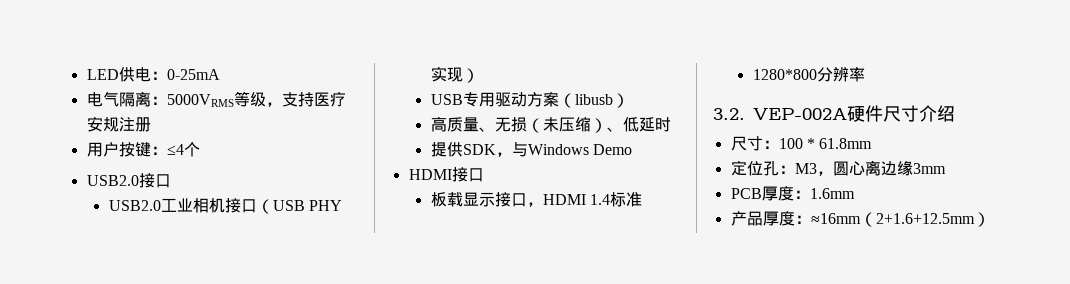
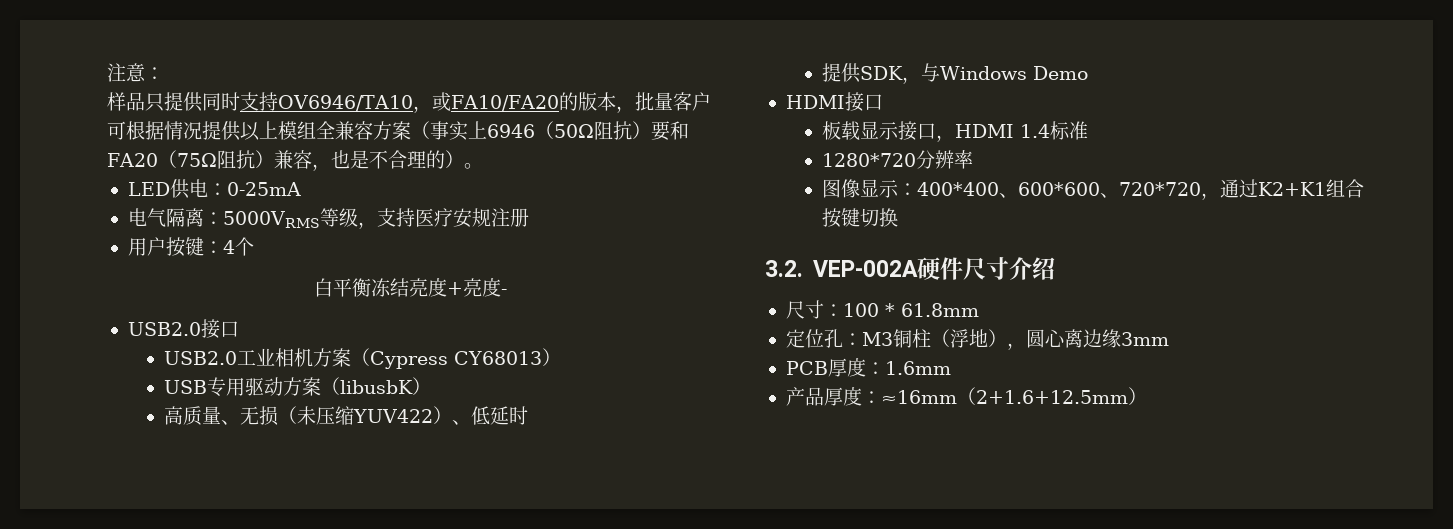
+ 注意：
+ 样品只提供同时支持OV6946/TA10，或FA10/FA20的版本，批量客户可根据情况提供以上模组全兼容方案（事实上6946（50Ω阻抗）要和FA20（75Ω阻抗）兼容，也是不合理的）。
- 用户按键：≤4个
+ 用户按键：4个
+ 白平衡冻结亮度+亮度-
- USB2.0工业相机接口（USB PHY实现）
+ USB2.0工业相机方案（Cypress CY68013）
- USB专用驱动方案（libusb）
+ USB专用驱动方案（libusbK）
- 高质量、无损（未压缩）、低延时
+ 高质量、无损（未压缩YUV422）、低延时
- 1280*800分辨率
+ 1280*720分辨率
+ 图像显示：400*400、600*600、720*720，通过K2+K1组合按键切换
- 定位孔：M3，圆心离边缘3mm
+ 定位孔：M3铜柱（浮地），圆心离边缘3mm

